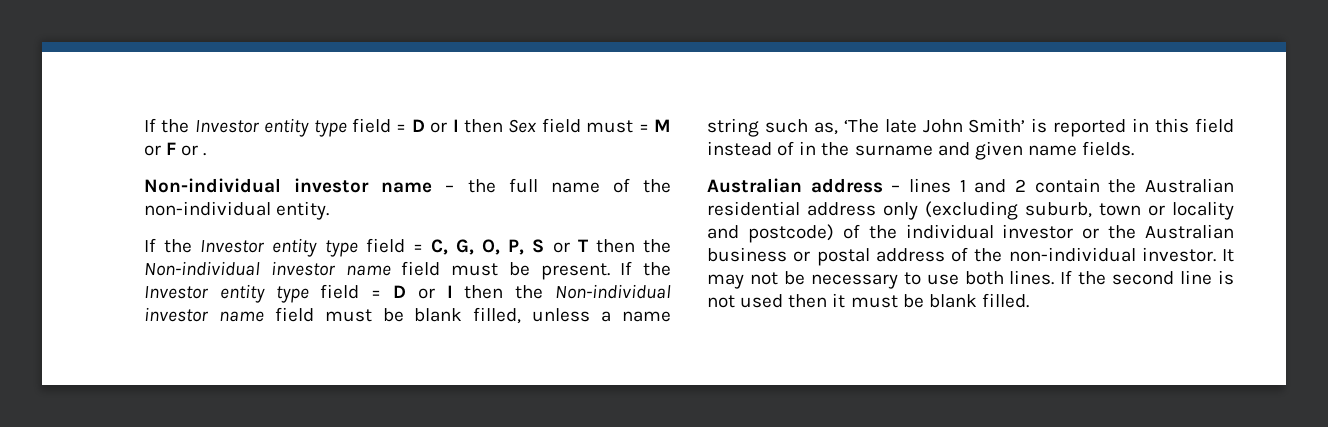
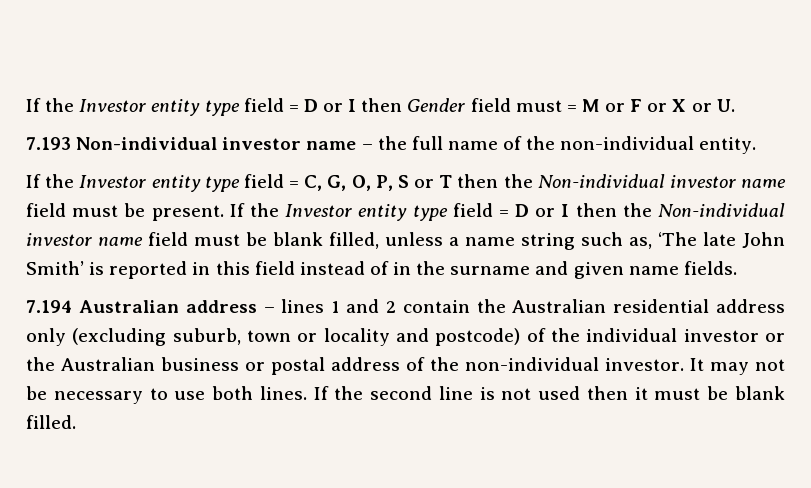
- If the Investor entity type field = D or I then Sex field must = M or F or .
- Non-individual investor name – the full name of the non-individual entity.
+ If the Investor entity type field = D or I then Gender field must = M or F or X or U.
+ 7.193 Non-individual investor name – the full name of the non-individual entity.
- Australian address – lines 1 and 2 contain the Australian residential address only (excluding suburb, town or locality and postcode) of the individual investor or the Australian business or postal address of the non-individual investor.
+ 7.194 Australian address – lines 1 and 2 contain the Australian residential address only (excluding suburb, town or locality and postcode) of the individual investor or the Australian business or postal address of the non-individual investor.

